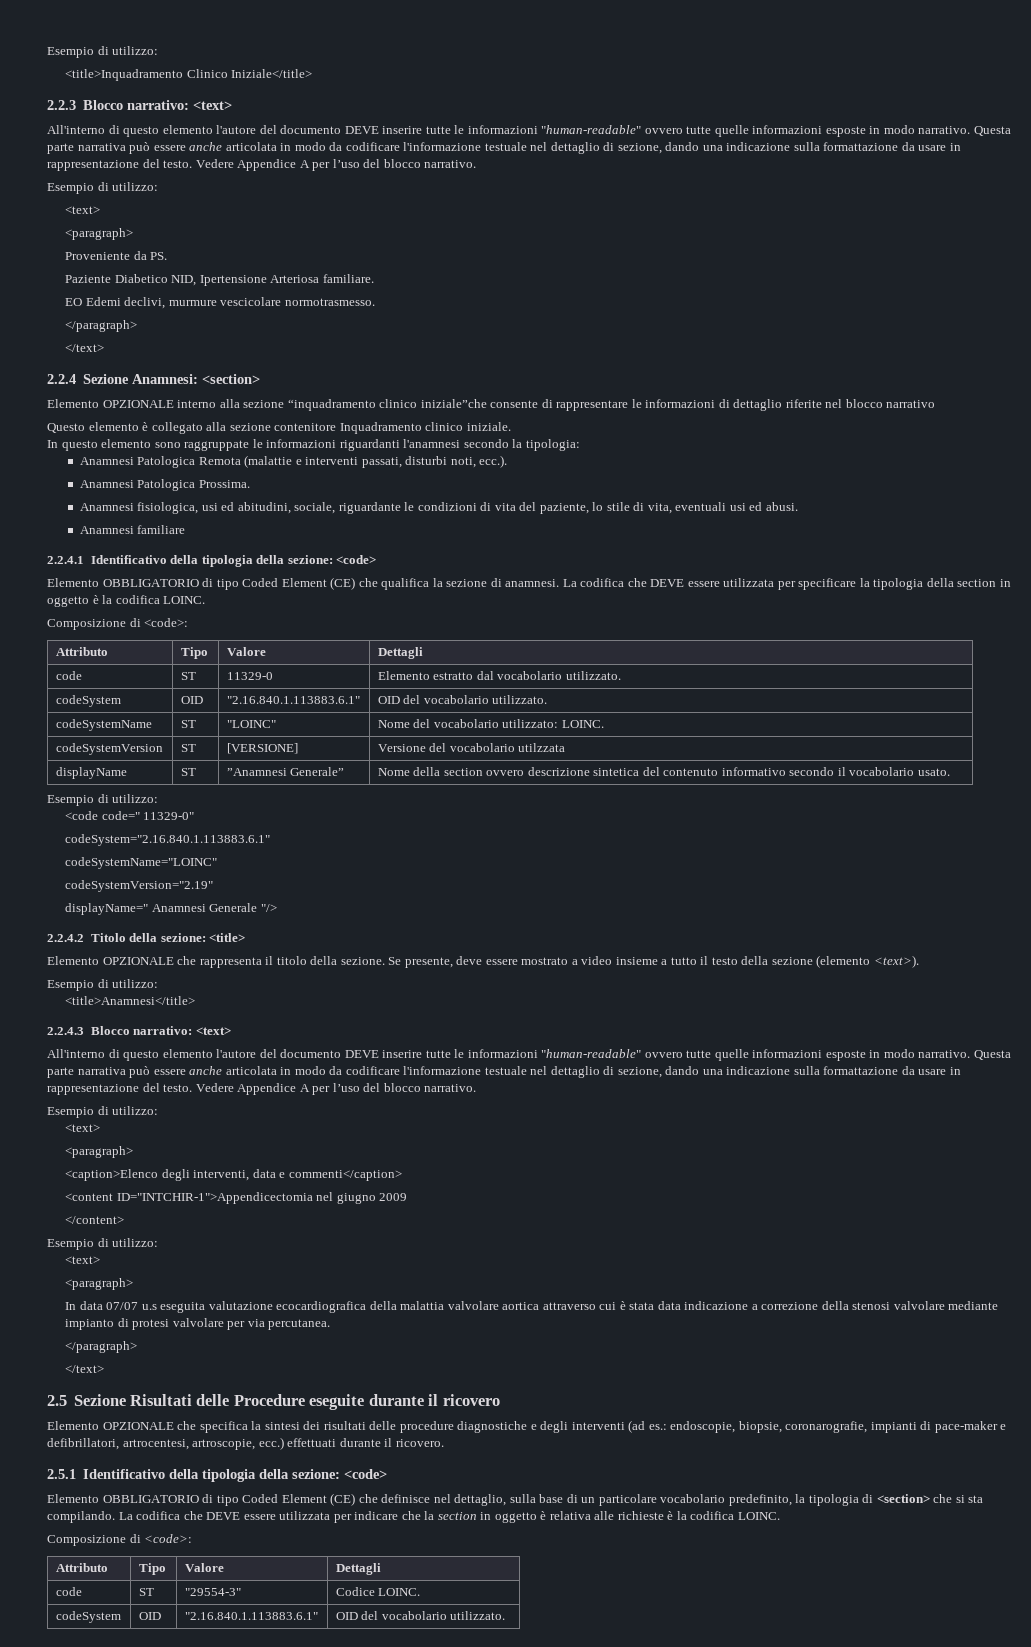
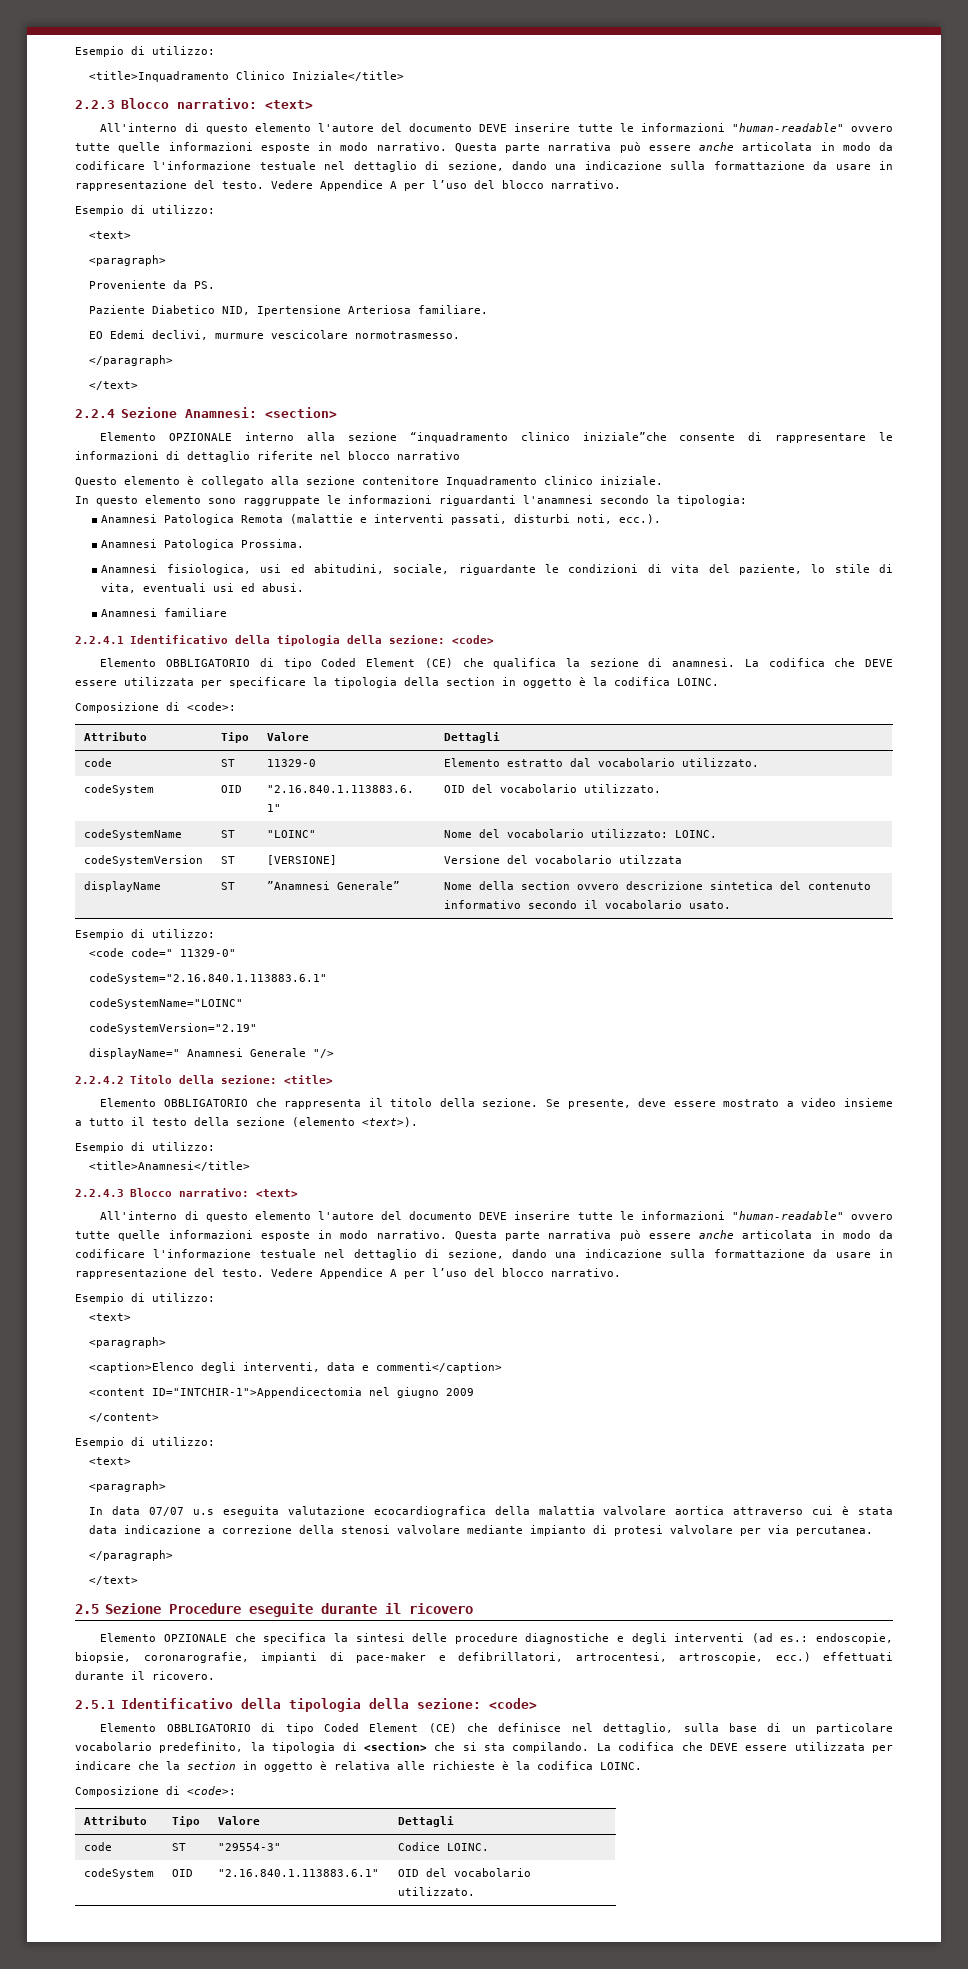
- Elemento OPZIONALE che rappresenta il titolo della sezione.
+ Elemento OBBLIGATORIO che rappresenta il titolo della sezione.
- 2.5 Sezione Risultati delle Procedure eseguite durante il ricovero
+ 2.5 Sezione Procedure eseguite durante il ricovero
- Elemento OPZIONALE che specifica la sintesi dei risultati delle procedure diagnostiche e degli interventi (ad es.: endoscopie, biopsie, coronarografie, impianti di pace-maker e defibrillatori, artrocentesi, artroscopie, ecc.) effettuati durante il ricovero.
+ Elemento OPZIONALE che specifica la sintesi delle procedure diagnostiche e degli interventi (ad es.: endoscopie, biopsie, coronarografie, impianti di pace-maker e defibrillatori, artrocentesi, artroscopie, ecc.) effettuati durante il ricovero.

